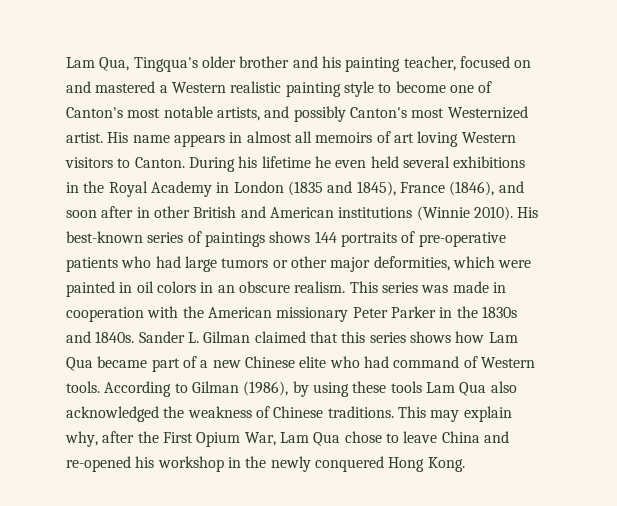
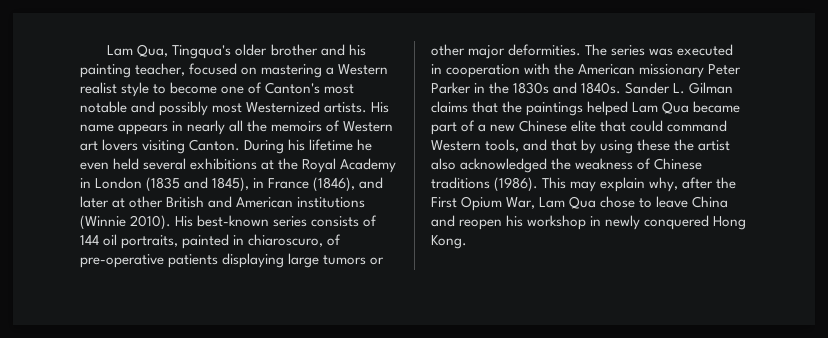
- Lam Qua, Tingqua's older brother and his painting teacher, focused on and mastered a Western realistic painting style to become one of Canton's most notable artists, and possibly Canton's most Westernized artist.
+ Lam Qua, Tingqua's older brother and his painting teacher, focused on mastering a Western realist style to become one of Canton's most notable and possibly most Westernized artists.
- His name appears in almost all memoirs of art loving Western visitors to Canton.
+ His name appears in nearly all the memoirs of Western art lovers visiting Canton.
- During his lifetime he even held several exhibitions in the Royal Academy in London (1835 and 1845), France (1846), and soon after in other British and American institutions (Winnie 2010).
+ During his lifetime he even held several exhibitions at the Royal Academy in London (1835 and 1845), in France (1846), and later at other British and American institutions (Winnie 2010).
- His best-known series of paintings shows 144 portraits of pre-operative patients who had large tumors or other major deformities, which were painted in oil colors in an obscure realism. This series was made in cooperation with the American missionary Peter Parker in the 1830s and 1840s.
+ His best-known series consists of 144 oil portraits, painted in chiaroscuro, of pre-operative patients displaying large tumors or other major deformities. The series was executed in cooperation with the American missionary Peter Parker in the 1830s and 1840s.
- Sander L. Gilman claimed that this series shows how Lam Qua became part of a new Chinese elite who had command of Western tools. According to Gilman (1986), by using these tools Lam Qua also acknowledged the weakness of Chinese traditions.
+ Sander L. Gilman claims that the paintings helped Lam Qua became part of a new Chinese elite that could command Western tools, and that by using these the artist also acknowledged the weakness of Chinese traditions (1986).
- This may explain why, after the First Opium War, Lam Qua chose to leave China and re-opened his workshop in the newly conquered Hong Kong.
+ This may explain why, after the First Opium War, Lam Qua chose to leave China and reopen his workshop in newly conquered Hong Kong.

